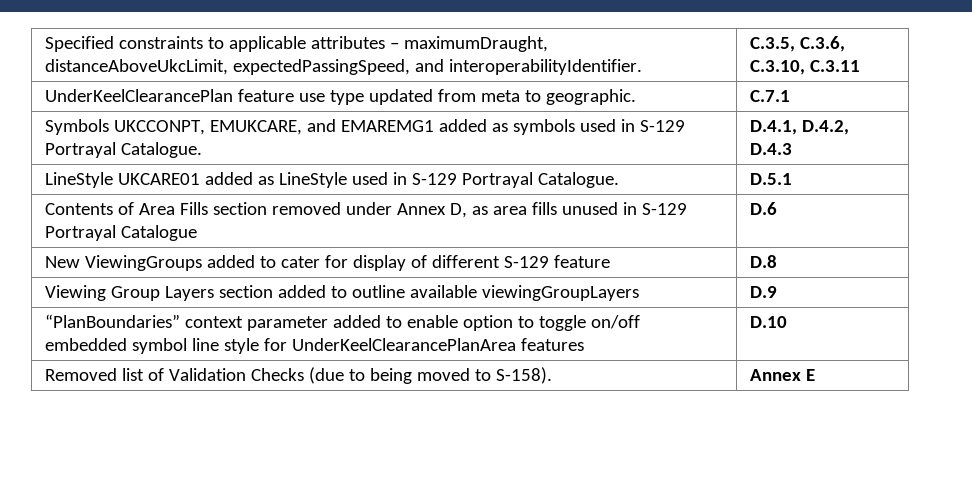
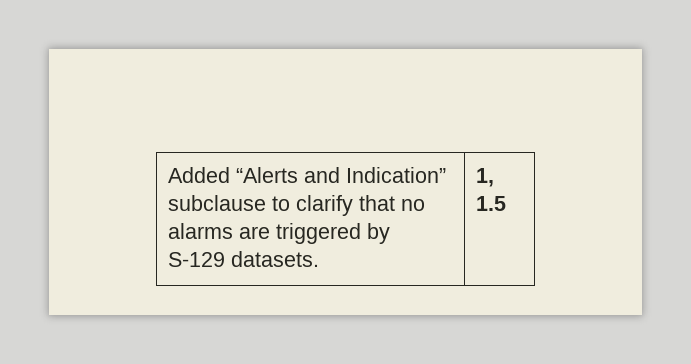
- Specified constraints to applicable attributes – maximumDraught, distanceAboveUkcLimit, expectedPassingSpeed, and interoperabilityIdentifier. | C.3.5, C.3.6, C.3.10, C.3.11
- UnderKeelClearancePlan feature use type updated from meta to geographic. | C.7.1
- Symbols UKCCONPT, EMUKCARE, and EMAREMG1 added as symbols used in S-129 Portrayal Catalogue. | D.4.1, D.4.2, D.4.3
- LineStyle UKCARE01 added as LineStyle used in S-129 Portrayal Catalogue. | D.5.1
- Contents of Area Fills section removed under Annex D, as area fills unused in S-129 Portrayal Catalogue | D.6
- New ViewingGroups added to cater for display of different S-129 feature | D.8
- Viewing Group Layers section added to outline available viewingGroupLayers | D.9
- “PlanBoundaries” context parameter added to enable option to toggle on/off embedded symbol line style for UnderKeelClearancePlanArea features | D.10
- Removed list of Validation Checks (due to being moved to S-158). | Annex E
+ Added “Alerts and Indication” subclause to clarify that no alarms are triggered by S-129 datasets. | 1, 1.5

